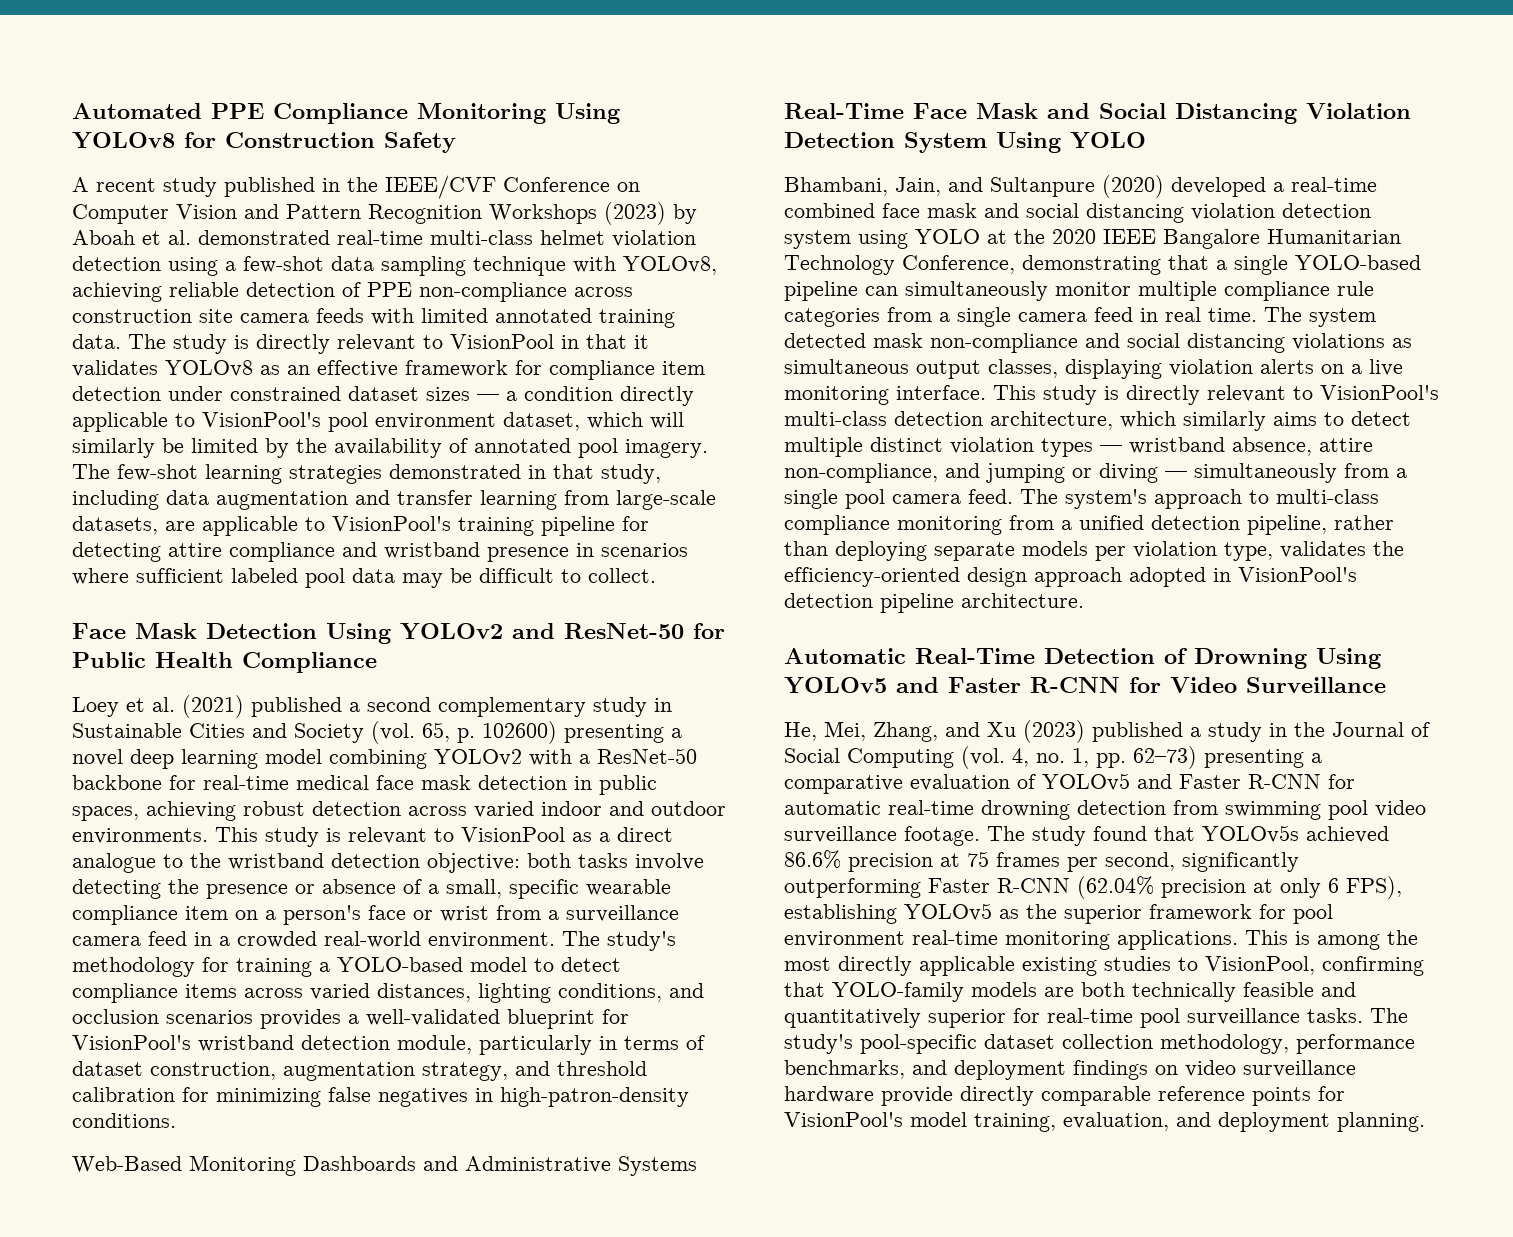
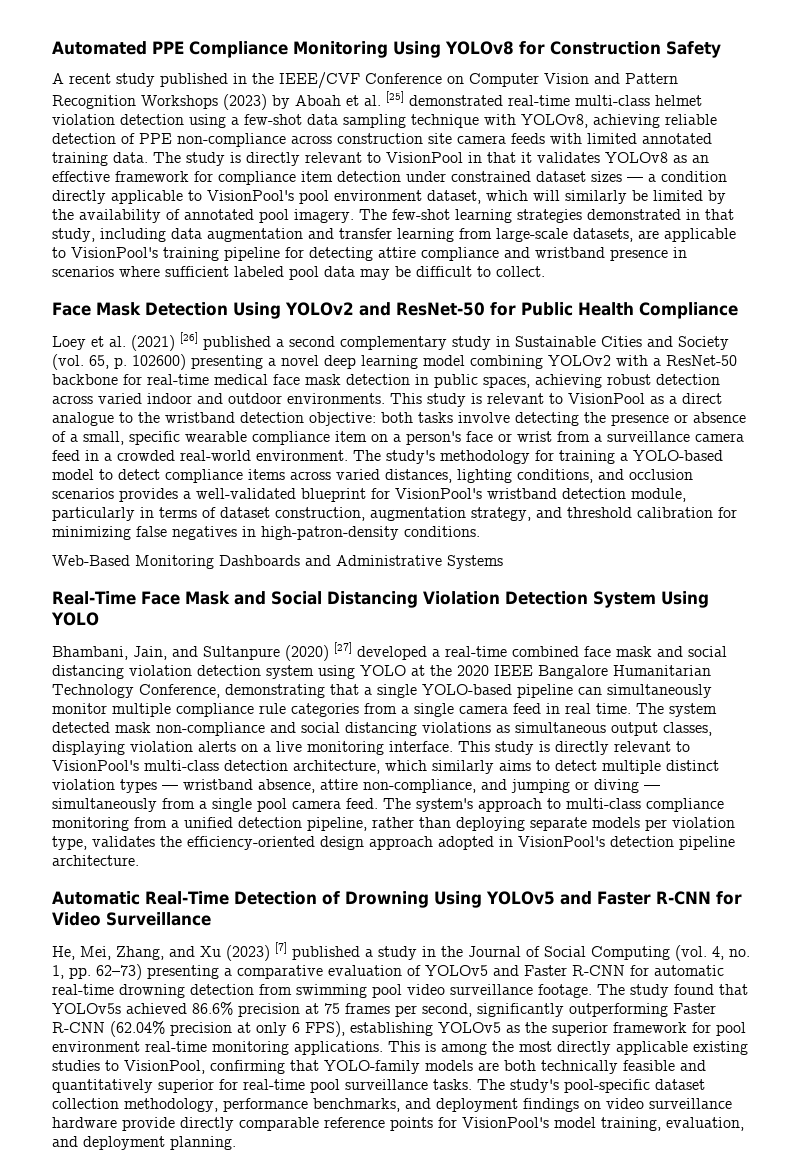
- A recent study published in the IEEE/CVF Conference on Computer Vision and Pattern Recognition Workshops (2023) by Aboah et al. demonstrated real-time multi-class helmet violation detection using a few-shot data sampling technique with YOLOv8, achieving reliable detection of PPE non-compliance across construction site camera feeds with limited annotated training data.
+ A recent study published in the IEEE/CVF Conference on Computer Vision and Pattern Recognition Workshops (2023) by Aboah et al. [25] demonstrated real-time multi-class helmet violation detection using a few-shot data sampling technique with YOLOv8, achieving reliable detection of PPE non-compliance across construction site camera feeds with limited annotated training data.
- Loey et al. (2021) published a second complementary study in Sustainable Cities and Society (vol. 65, p. 102600) presenting a novel deep learning model combining YOLOv2 with a ResNet-50 backbone for real-time medical face mask detection in public spaces, achieving robust detection across varied indoor and outdoor environments.
+ Loey et al. (2021) [26] published a second complementary study in Sustainable Cities and Society (vol. 65, p. 102600) presenting a novel deep learning model combining YOLOv2 with a ResNet-50 backbone for real-time medical face mask detection in public spaces, achieving robust detection across varied indoor and outdoor environments.
- Bhambani, Jain, and Sultanpure (2020) developed a real-time combined face mask and social distancing violation detection system using YOLO at the 2020 IEEE Bangalore Humanitarian Technology Conference, demonstrating that a single YOLO-based pipeline can simultaneously monitor multiple compliance rule categories from a single camera feed in real time.
+ Bhambani, Jain, and Sultanpure (2020) [27] developed a real-time combined face mask and social distancing violation detection system using YOLO at the 2020 IEEE Bangalore Humanitarian Technology Conference, demonstrating that a single YOLO-based pipeline can simultaneously monitor multiple compliance rule categories from a single camera feed in real time.
- He, Mei, Zhang, and Xu (2023) published a study in the Journal of Social Computing (vol. 4, no. 1, pp. 62–73) presenting a comparative evaluation of YOLOv5 and Faster R-CNN for automatic real-time drowning detection from swimming pool video surveillance footage.
+ He, Mei, Zhang, and Xu (2023) [7] published a study in the Journal of Social Computing (vol. 4, no. 1, pp. 62–73) presenting a comparative evaluation of YOLOv5 and Faster R-CNN for automatic real-time drowning detection from swimming pool video surveillance footage.

